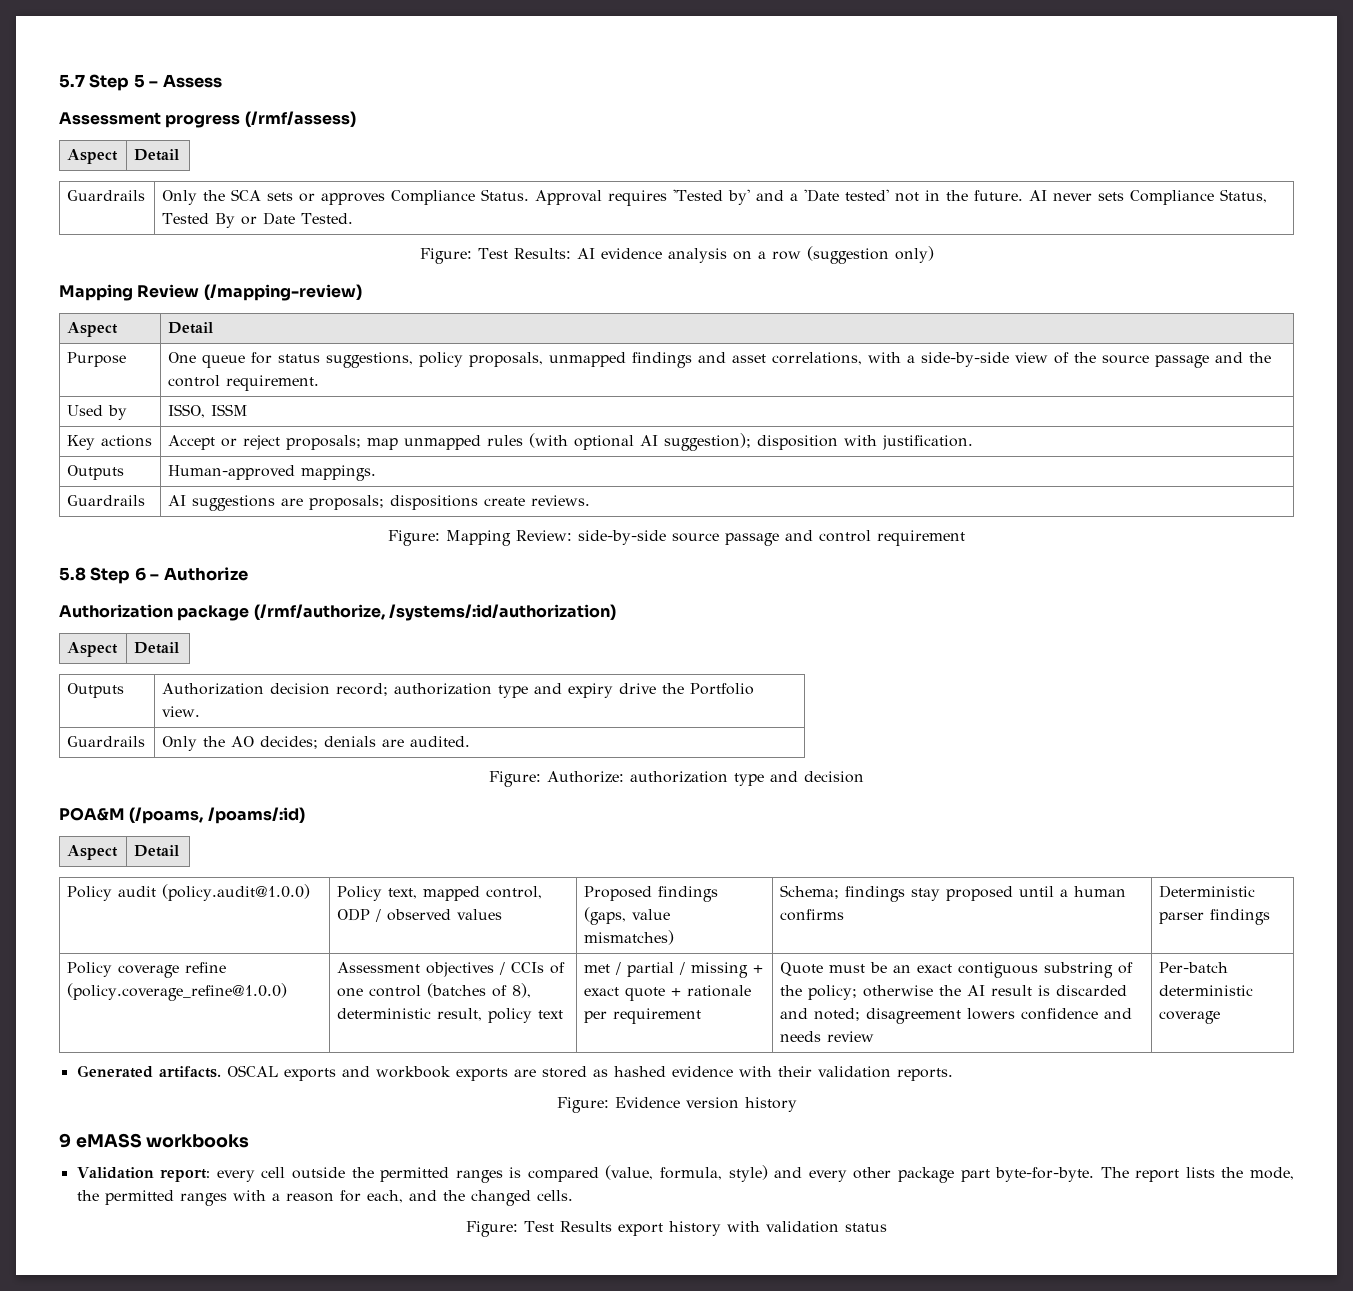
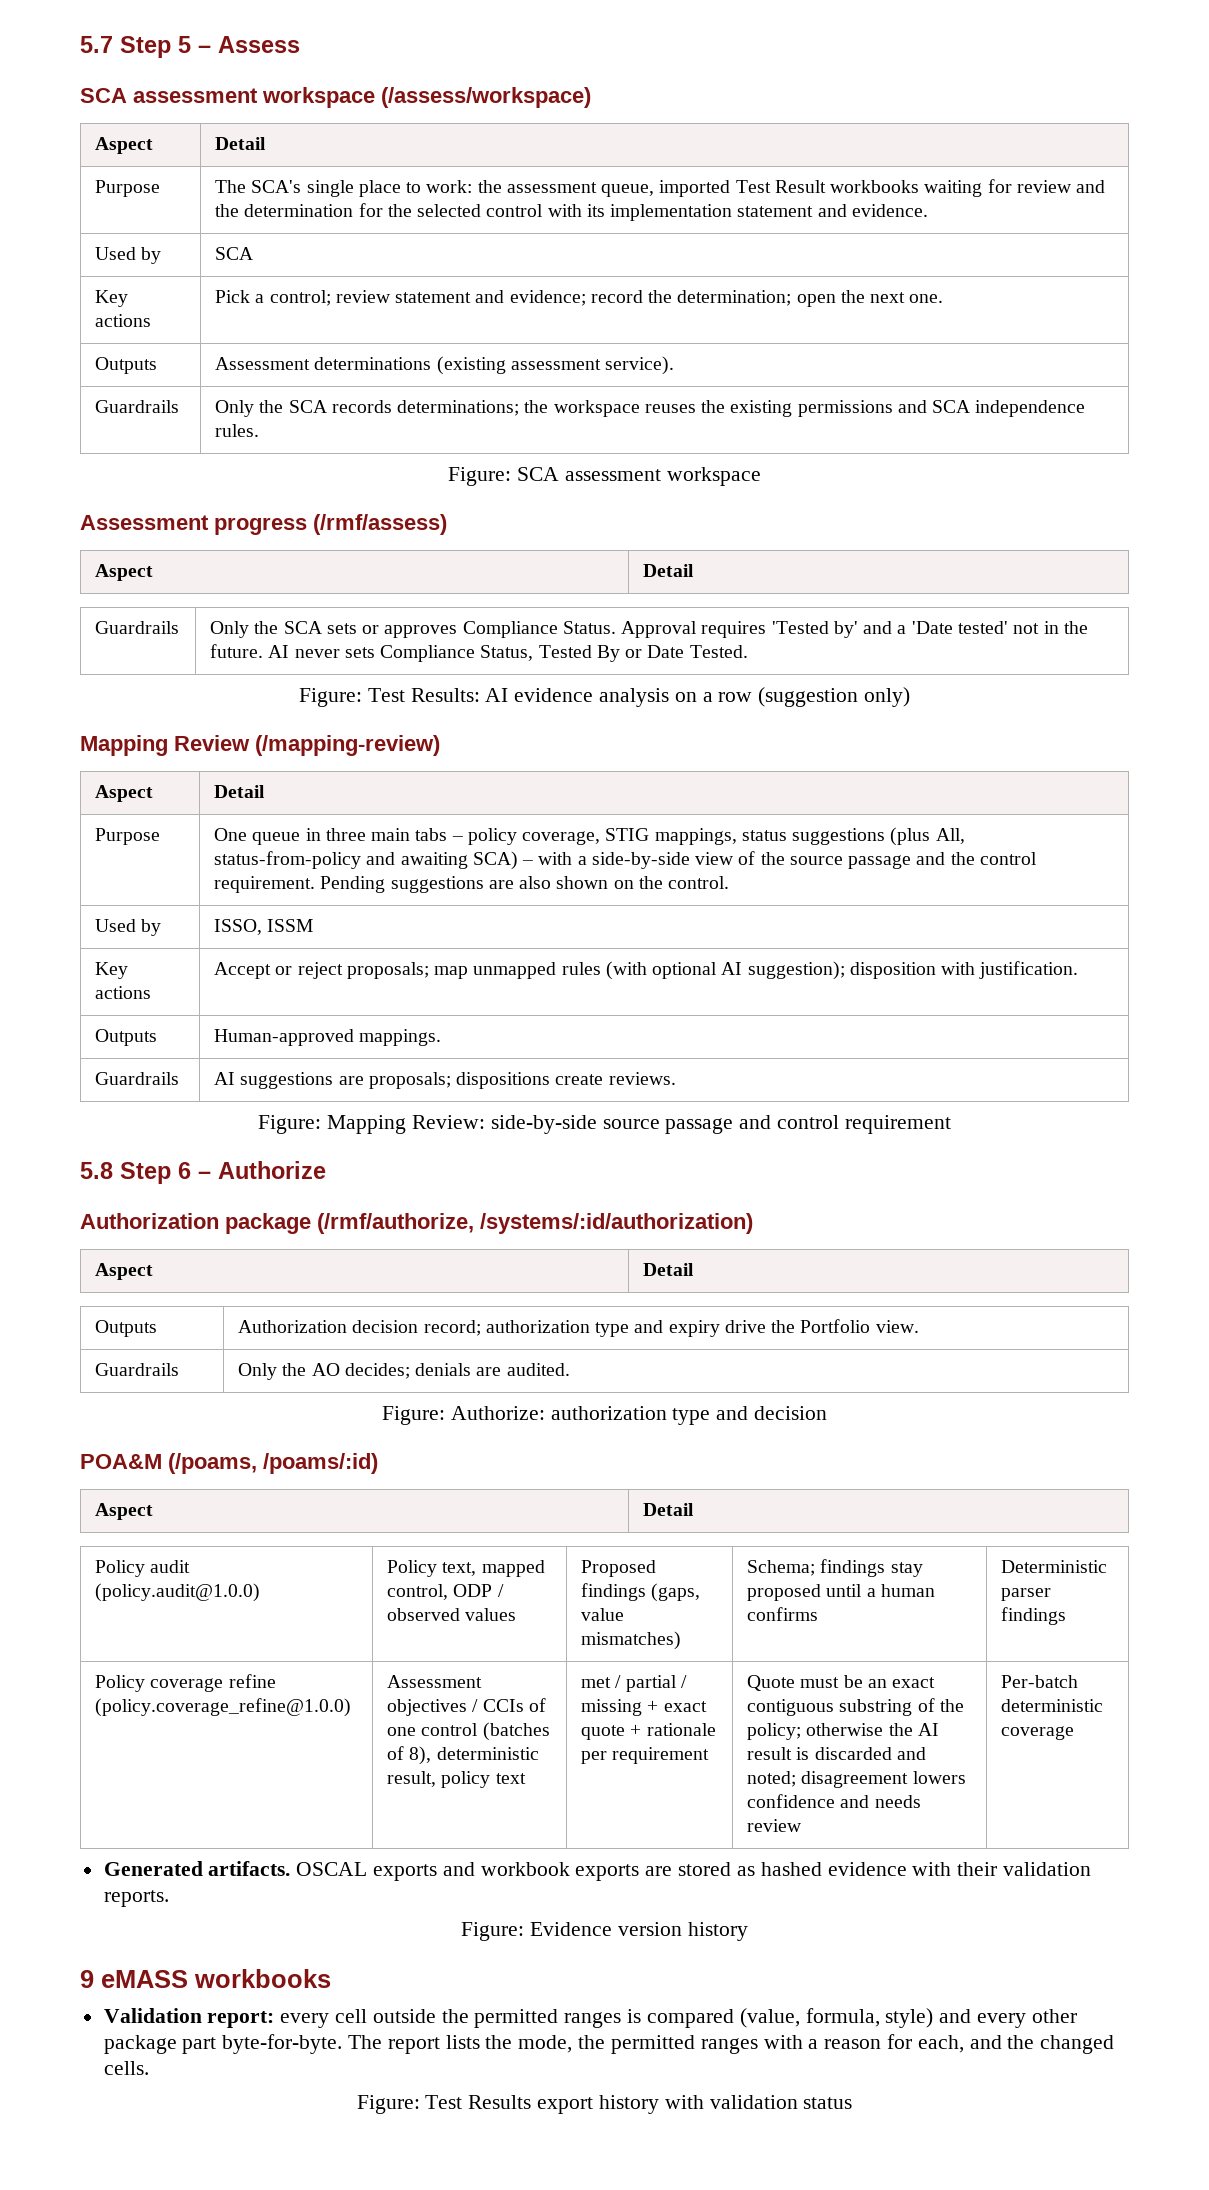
+ SCA assessment workspace (/assess/workspace)
+ Aspect | Detail
+ Purpose | The SCA's single place to work: the assessment queue, imported Test Result workbooks waiting for review and the determination for the selected control with its implementation statement and evidence.
+ Used by | SCA
+ Key actions | Pick a control; review statement and evidence; record the determination; open the next one.
+ Outputs | Assessment determinations (existing assessment service).
+ Guardrails | Only the SCA records determinations; the workspace reuses the existing permissions and SCA independence rules.
+ Figure: SCA assessment workspace
- One queue for status suggestions, policy proposals, unmapped findings and asset correlations, with a side-by-side view of the source passage and the control requirement.
+ One queue in three main tabs – policy coverage, STIG mappings, status suggestions (plus All, status-from-policy and awaiting SCA) – with a side-by-side view of the source passage and the control requirement. Pending suggestions are also shown on the control.

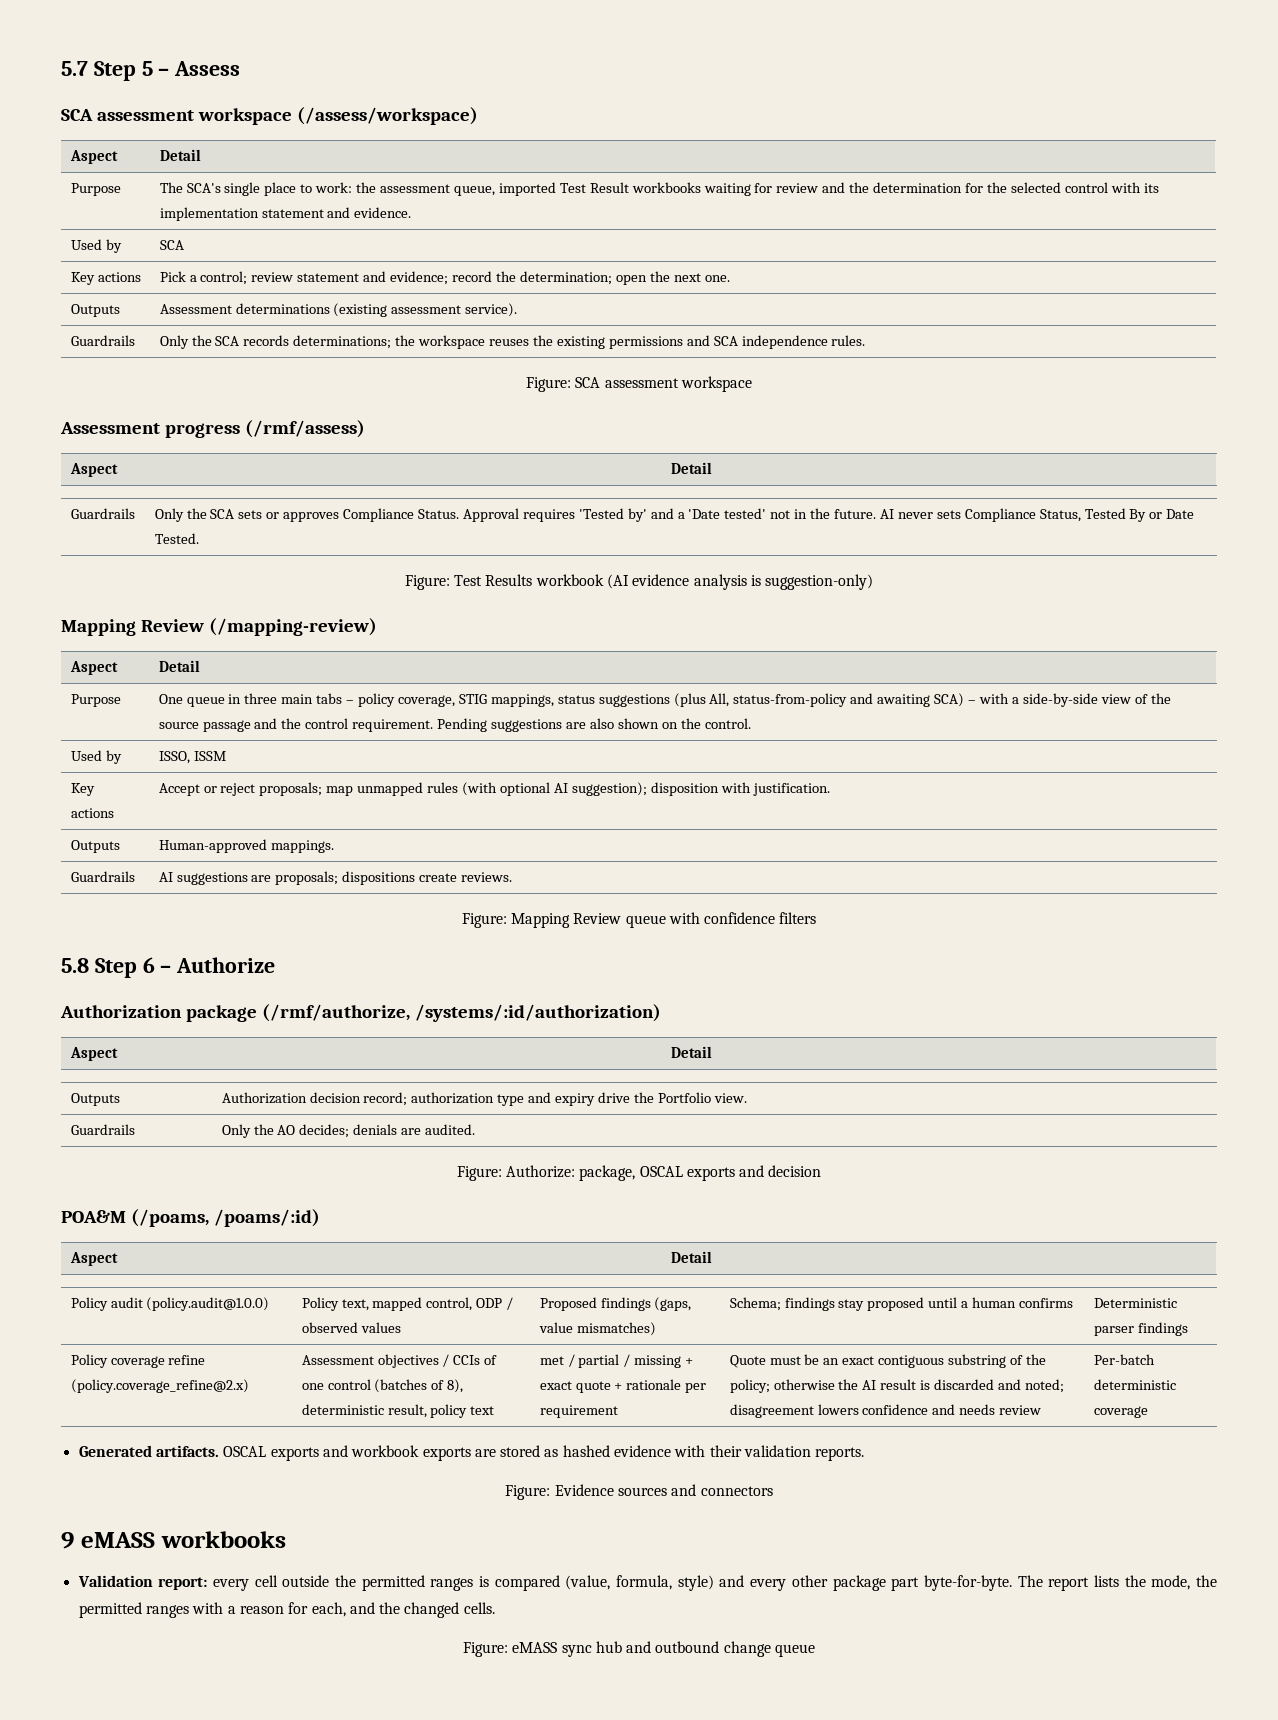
- Figure: Test Results: AI evidence analysis on a row (suggestion only)
+ Figure: Test Results workbook (AI evidence analysis is suggestion-only)
- Figure: Mapping Review: side-by-side source passage and control requirement
+ Figure: Mapping Review queue with confidence filters
- Figure: Authorize: authorization type and decision
+ Figure: Authorize: package, OSCAL exports and decision
- Policy coverage refine (policy.coverage_refine@1.0.0)
+ Policy coverage refine (policy.coverage_refine@2.x)
- Figure: Evidence version history
+ Figure: Evidence sources and connectors
- Figure: Test Results export history with validation status
+ Figure: eMASS sync hub and outbound change queue

